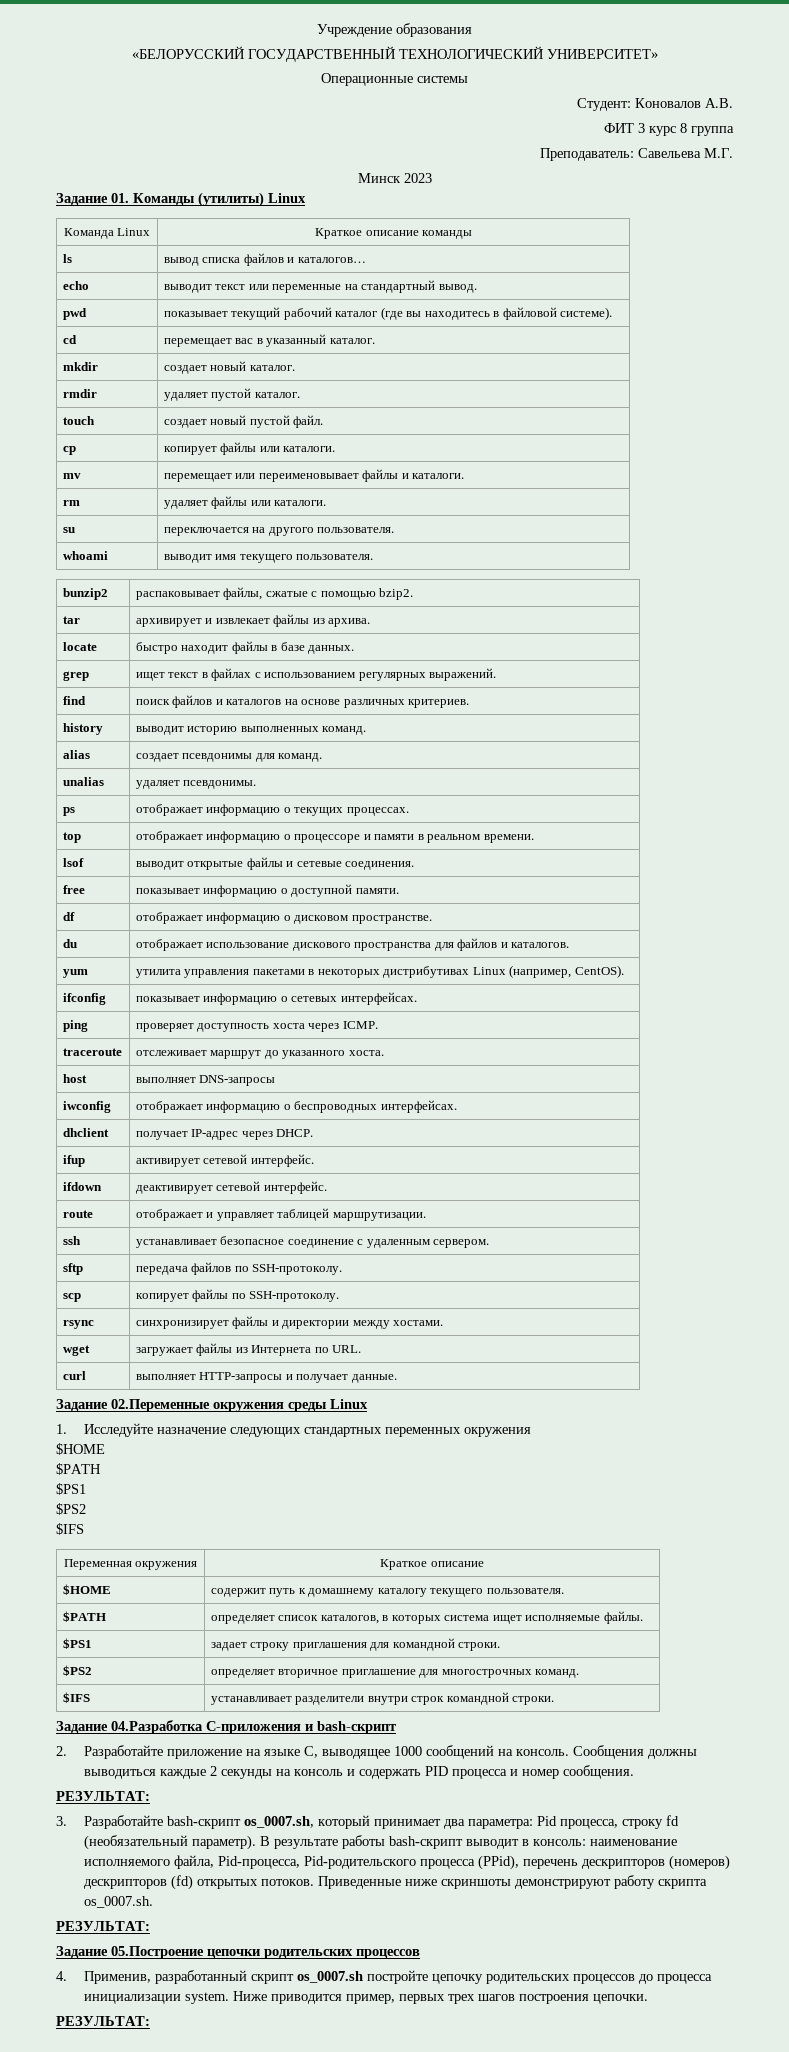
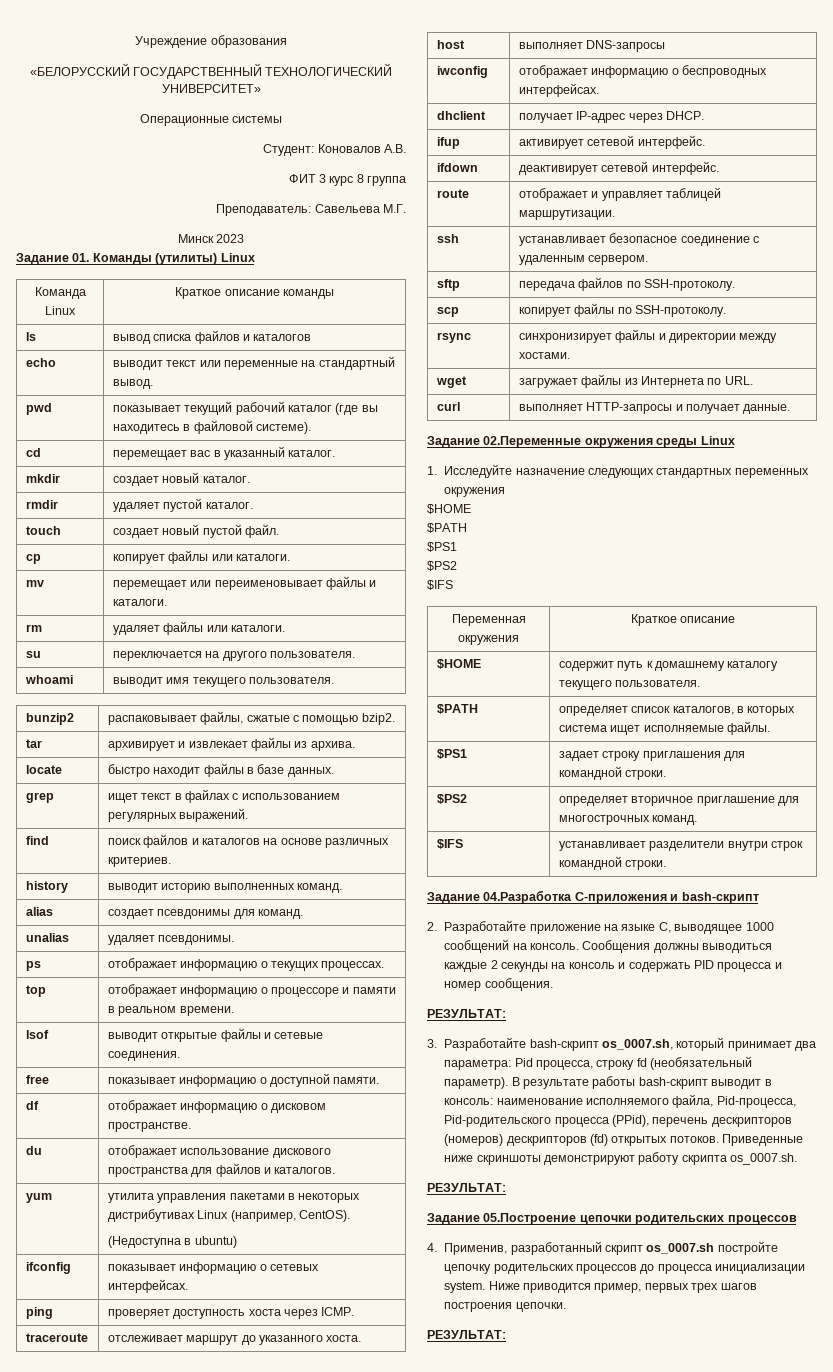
- ls | вывод списка файлов и каталогов…
+ ls | вывод списка файлов и каталогов
  yum | утилита управления пакетами в некоторых дистрибутивах Linux (например, CentOS).
+ (Недоступна в ubuntu)

